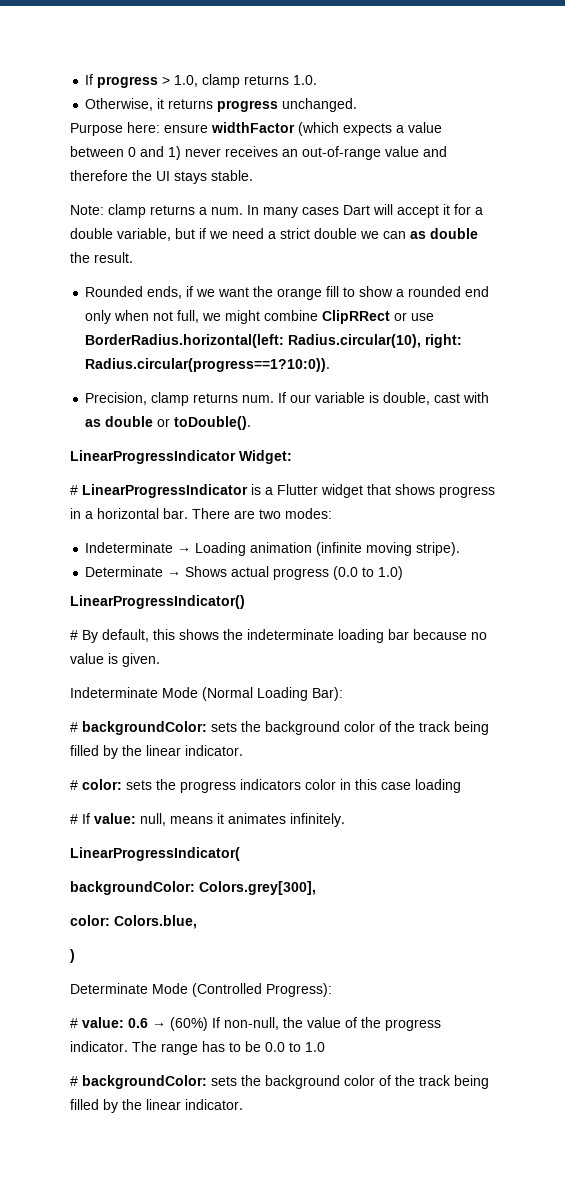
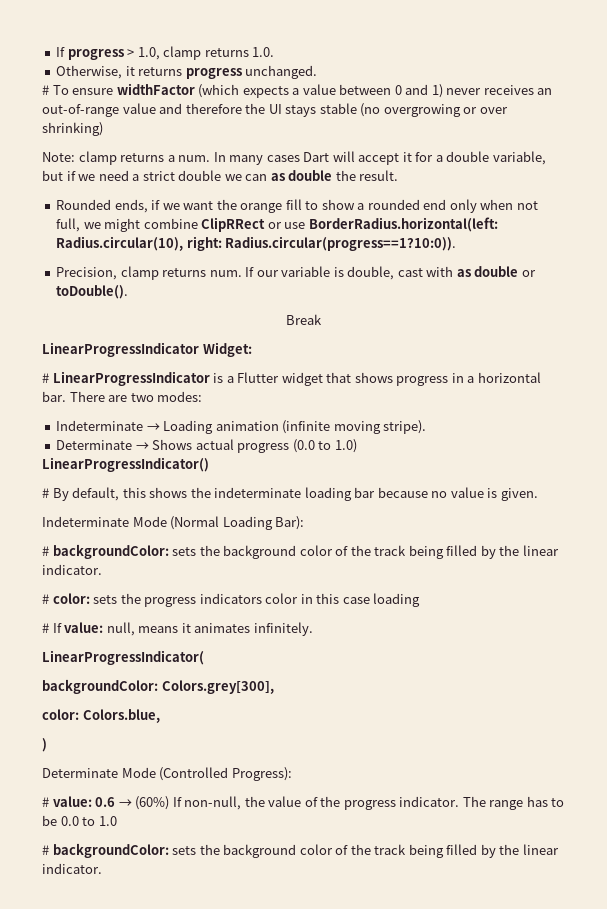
- Purpose here: ensure widthFactor (which expects a value between 0 and 1) never receives an out-of-range value and therefore the UI stays stable.
+ # To ensure widthFactor (which expects a value between 0 and 1) never receives an out-of-range value and therefore the UI stays stable (no overgrowing or over shrinking)
+ Break

